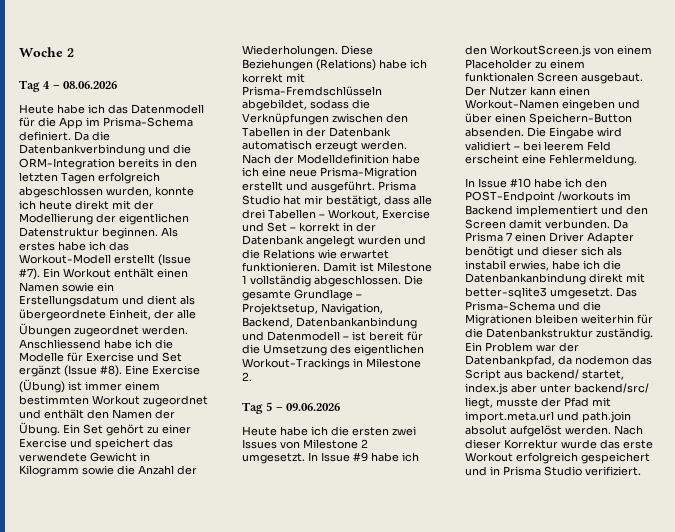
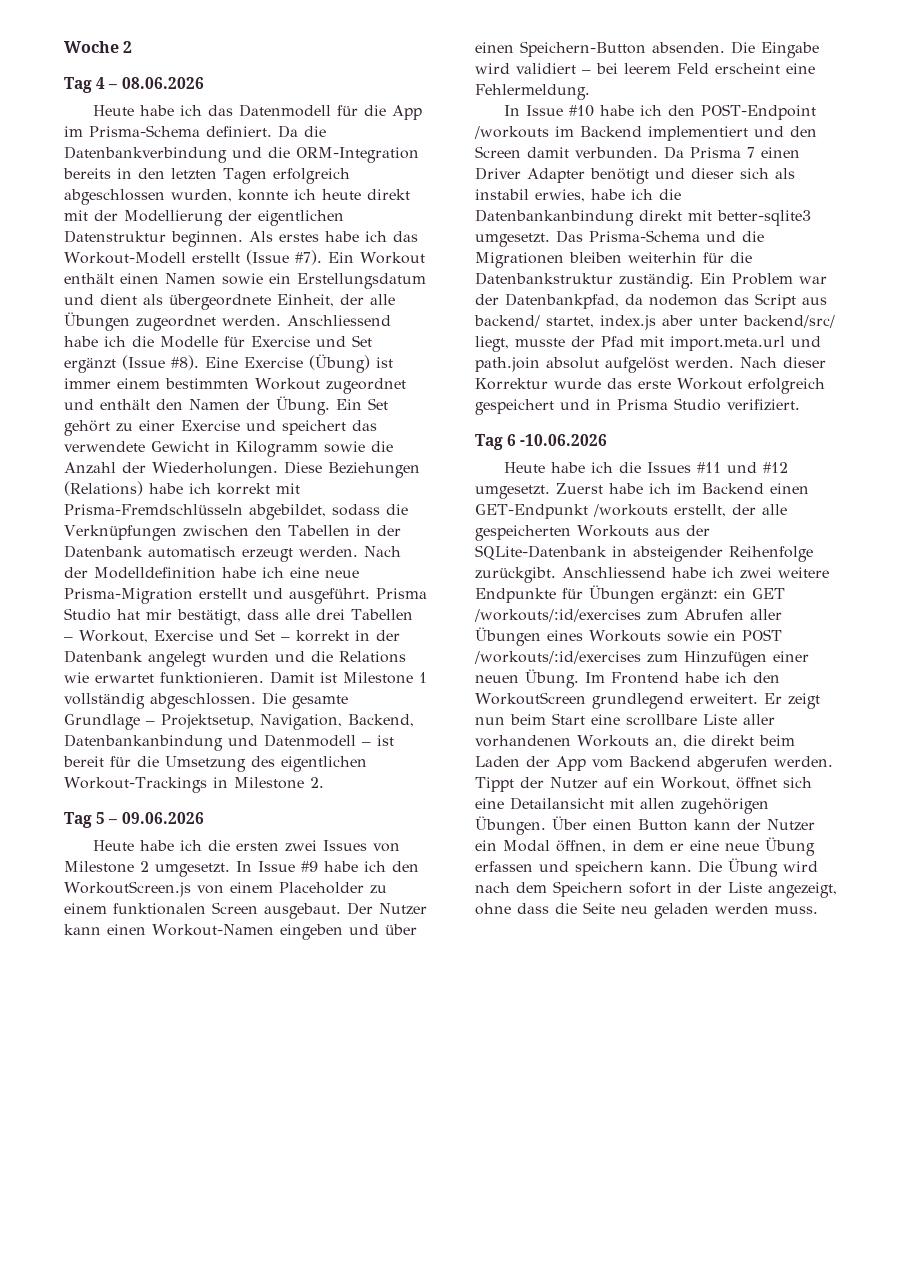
+ Tag 6 -10.06.2026
+ Heute habe ich die Issues #11 und #12 umgesetzt. Zuerst habe ich im Backend einen GET-Endpunkt /workouts erstellt, der alle gespeicherten Workouts aus der SQLite-Datenbank in absteigender Reihenfolge zurückgibt. Anschliessend habe ich zwei weitere Endpunkte für Übungen ergänzt: ein GET /workouts/:id/exercises zum Abrufen aller Übungen eines Workouts sowie ein POST /workouts/:id/exercises zum Hinzufügen einer neuen Übung. Im Frontend habe ich den WorkoutScreen grundlegend erweitert. Er zeigt nun beim Start eine scrollbare Liste aller vorhandenen Workouts an, die direkt beim Laden der App vom Backend abgerufen werden. Tippt der Nutzer auf ein Workout, öffnet sich eine Detailansicht mit allen zugehörigen Übungen. Über einen Button kann der Nutzer ein Modal öffnen, in dem er eine neue Übung erfassen und speichern kann. Die Übung wird nach dem Speichern sofort in der Liste angezeigt, ohne dass die Seite neu geladen werden muss.

